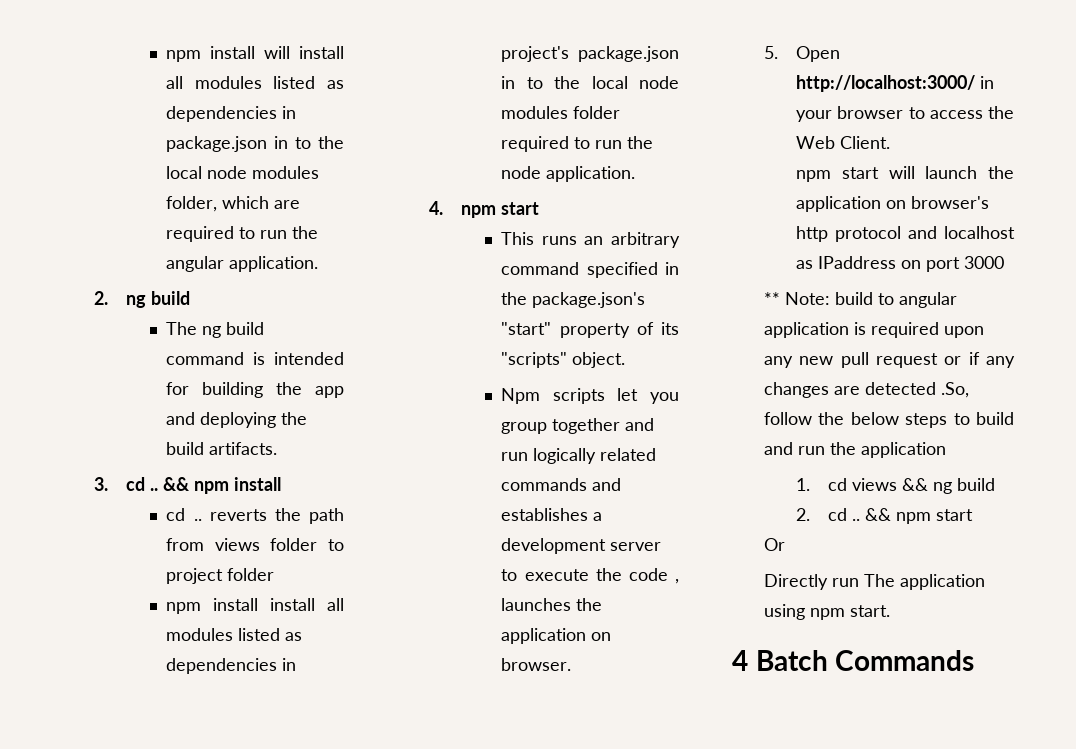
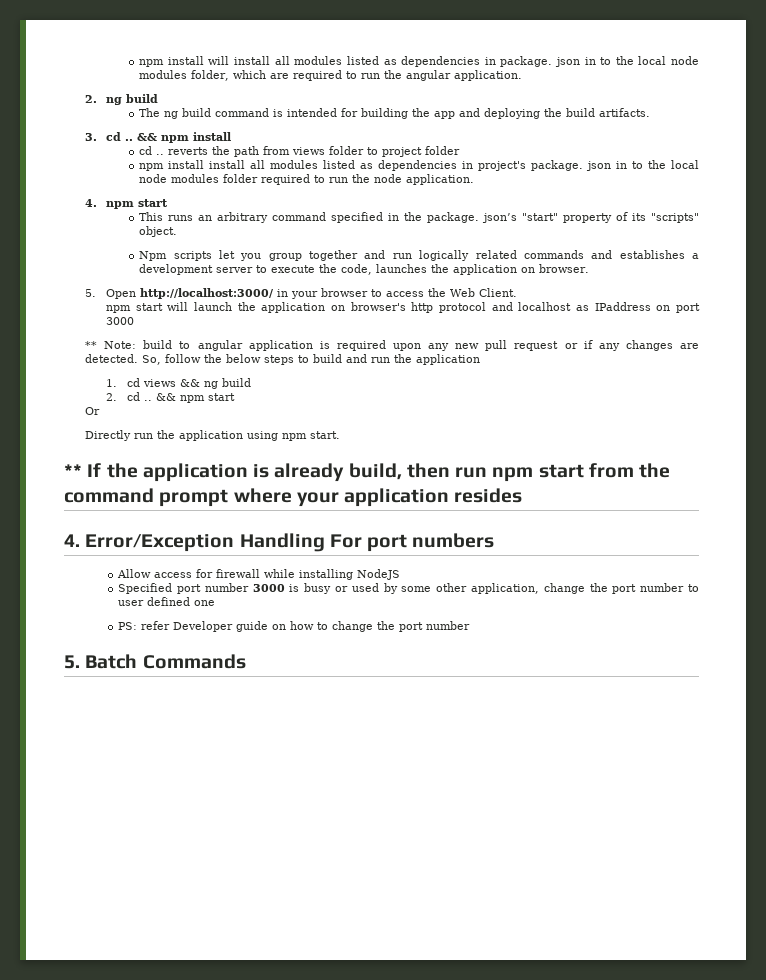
- npm install will install all modules listed as dependencies in package.json in to the local node modules folder, which are required to run the angular application.
+ npm install will install all modules listed as dependencies in package. json in to the local node modules folder, which are required to run the angular application.
- npm install install all modules listed as dependencies in project's package.json in to the local node modules folder required to run the node application.
+ npm install install all modules listed as dependencies in project's package. json in to the local node modules folder required to run the node application.
- This runs an arbitrary command specified in the package.json's "start" property of its "scripts" object.
+ This runs an arbitrary command specified in the package. json’s "start" property of its "scripts" object.
- Npm scripts let you group together and run logically related commands and establishes a development server to execute the code , launches the application on browser.
+ Npm scripts let you group together and run logically related commands and establishes a development server to execute the code, launches the application on browser.
- ** Note: build to angular application is required upon any new pull request or if any changes are detected .So, follow the below steps to build and run the application
+ ** Note: build to angular application is required upon any new pull request or if any changes are detected. So, follow the below steps to build and run the application
- Directly run The application using npm start.
+ Directly run the application using npm start.
- 4 Batch Commands
+ ** If the application is already build, then run npm start from the command prompt where your application resides
+ 4. Error/Exception Handling For port numbers
+ Allow access for firewall while installing NodeJS
+ Specified port number 3000 is busy or used by some other application, change the port number to user defined one
+ PS: refer Developer guide on how to change the port number
+ 5. Batch Commands

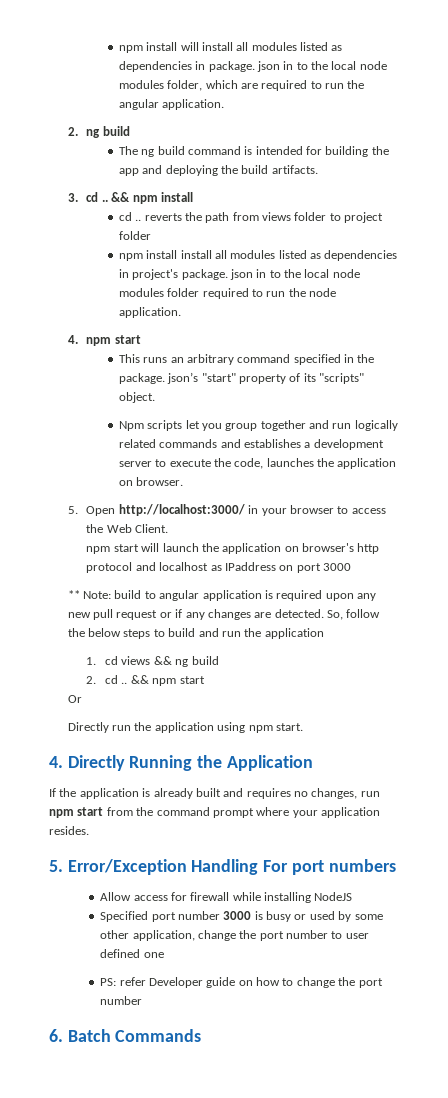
- ** If the application is already build, then run npm start from the command prompt where your application resides
- 4. Error/Exception Handling For port numbers
+ 4. Directly Running the Application
+ If the application is already built and requires no changes, run npm start from the command prompt where your application resides.
+ 5. Error/Exception Handling For port numbers
- 5. Batch Commands
+ 6. Batch Commands

